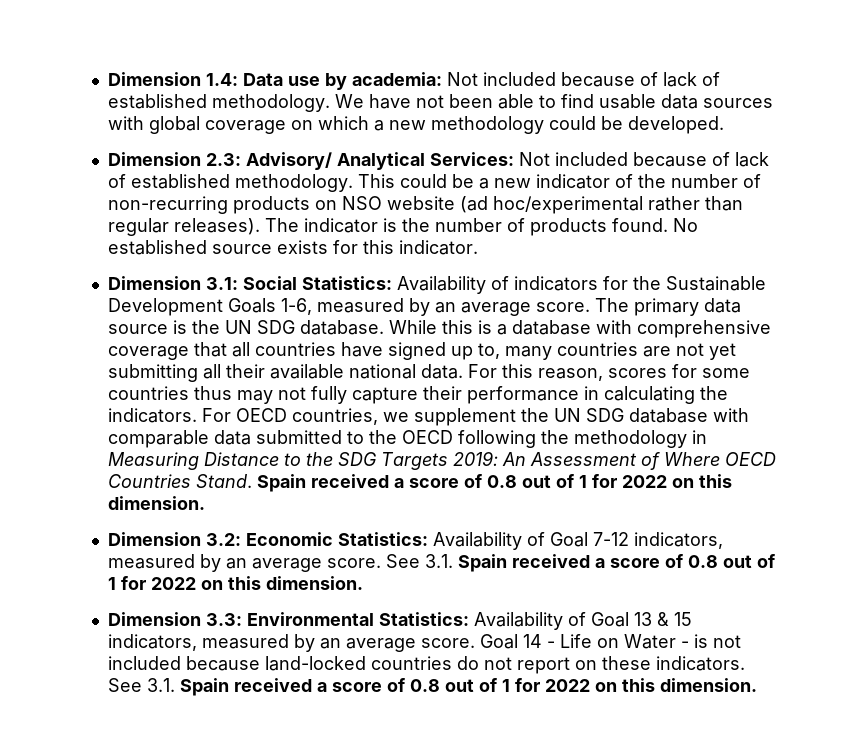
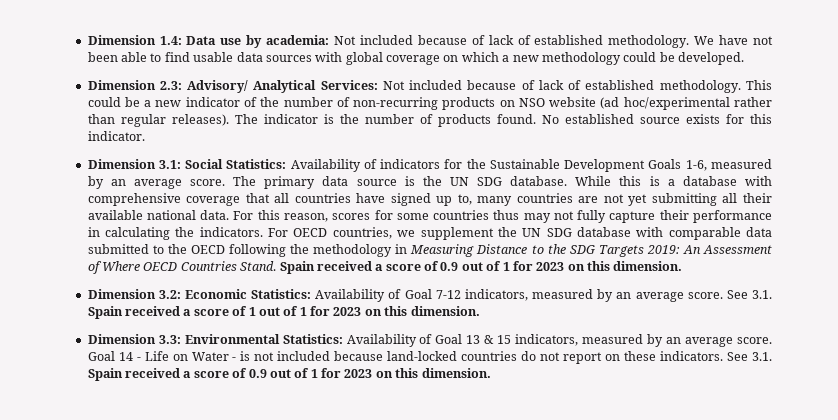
- For OECD countries, we supplement the UN SDG database with comparable data submitted to the OECD following the methodology in Measuring Distance to the SDG Targets 2019: An Assessment of Where OECD Countries Stand. Spain received a score of 0.8 out of 1 for 2022 on this dimension.
+ For OECD countries, we supplement the UN SDG database with comparable data submitted to the OECD following the methodology in Measuring Distance to the SDG Targets 2019: An Assessment of Where OECD Countries Stand. Spain received a score of 0.9 out of 1 for 2023 on this dimension.
- Dimension 3.2: Economic Statistics: Availability of Goal 7-12 indicators, measured by an average score. See 3.1. Spain received a score of 0.8 out of 1 for 2022 on this dimension.
+ Dimension 3.2: Economic Statistics: Availability of Goal 7-12 indicators, measured by an average score. See 3.1. Spain received a score of 1 out of 1 for 2023 on this dimension.
- Goal 14 - Life on Water - is not included because land-locked countries do not report on these indicators. See 3.1. Spain received a score of 0.8 out of 1 for 2022 on this dimension.
+ Goal 14 - Life on Water - is not included because land-locked countries do not report on these indicators. See 3.1. Spain received a score of 0.9 out of 1 for 2023 on this dimension.

